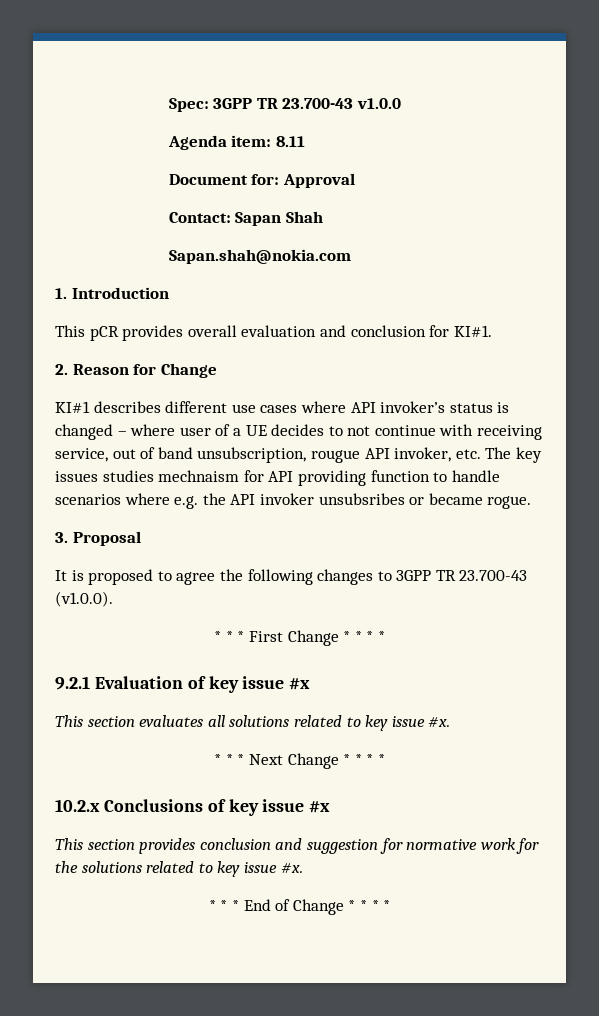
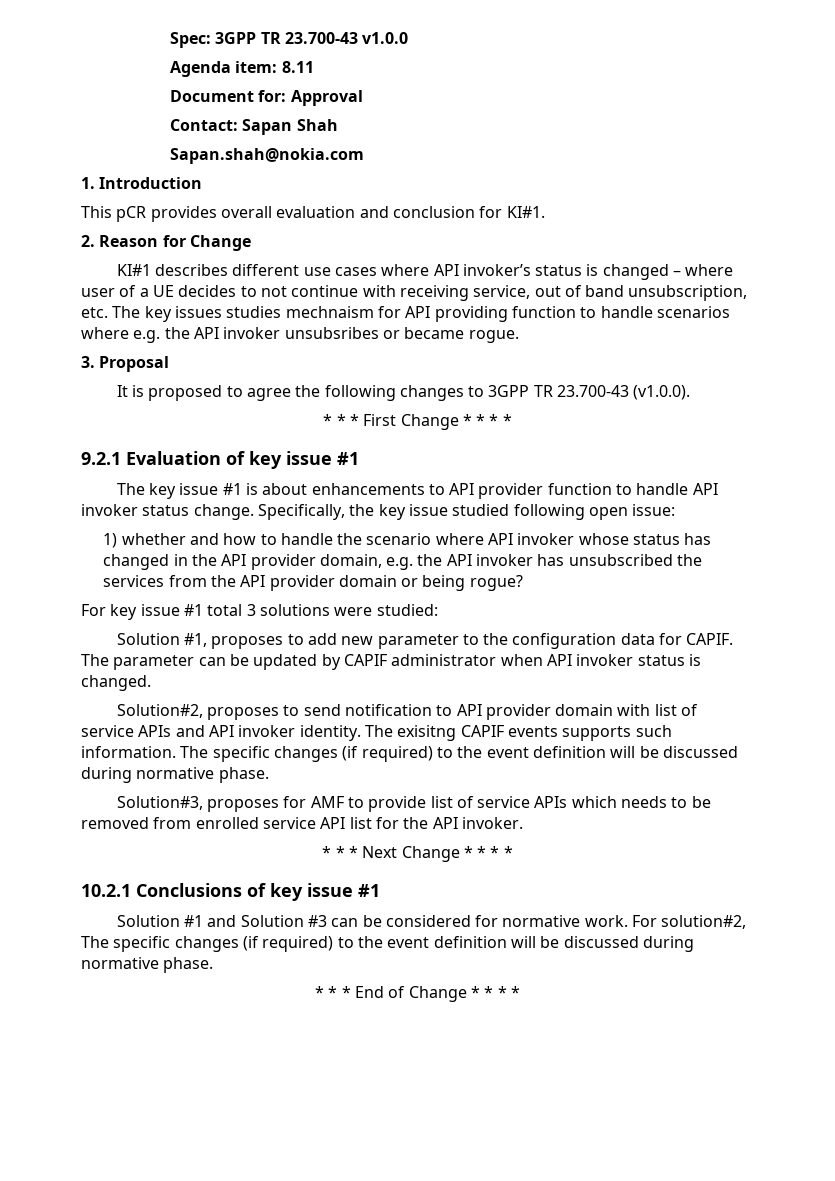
- KI#1 describes different use cases where API invoker’s status is changed – where user of a UE decides to not continue with receiving service, out of band unsubscription, rougue API invoker, etc. The key issues studies mechnaism for API providing function to handle scenarios where e.g. the API invoker unsubsribes or became rogue.
+ KI#1 describes different use cases where API invoker’s status is changed – where user of a UE decides to not continue with receiving service, out of band unsubscription, etc. The key issues studies mechnaism for API providing function to handle scenarios where e.g. the API invoker unsubsribes or became rogue.
- 9.2.1 Evaluation of key issue #x
- This section evaluates all solutions related to key issue #x.
+ 9.2.1 Evaluation of key issue #1
+ The key issue #1 is about enhancements to API provider function to handle API invoker status change. Specifically, the key issue studied following open issue:
+ 1) whether and how to handle the scenario where API invoker whose status has changed in the API provider domain, e.g. the API invoker has unsubscribed the services from the API provider domain or being rogue?
+ For key issue #1 total 3 solutions were studied:
+ Solution #1, proposes to add new parameter to the configuration data for CAPIF. The parameter can be updated by CAPIF administrator when API invoker status is changed.
+ Solution#2, proposes to send notification to API provider domain with list of service APIs and API invoker identity. The exisitng CAPIF events supports such information. The specific changes (if required) to the event definition will be discussed during normative phase.
+ Solution#3, proposes for AMF to provide list of service APIs which needs to be removed from enrolled service API list for the API invoker.
- 10.2.x Conclusions of key issue #x
- This section provides conclusion and suggestion for normative work for the solutions related to key issue #x.
+ 10.2.1 Conclusions of key issue #1
+ Solution #1 and Solution #3 can be considered for normative work. For solution#2, The specific changes (if required) to the event definition will be discussed during normative phase.

